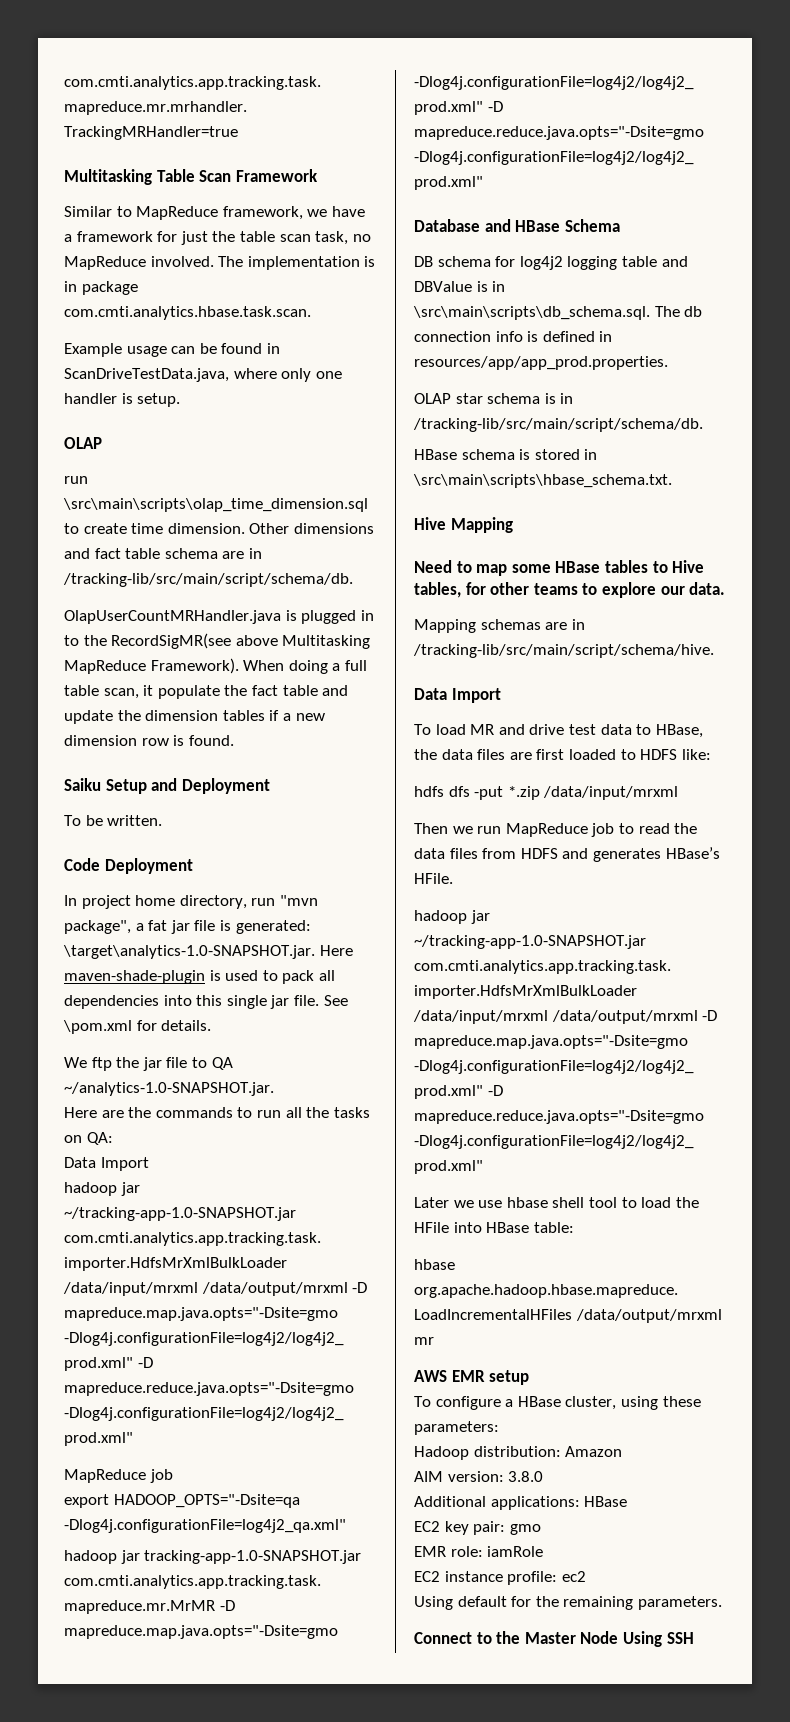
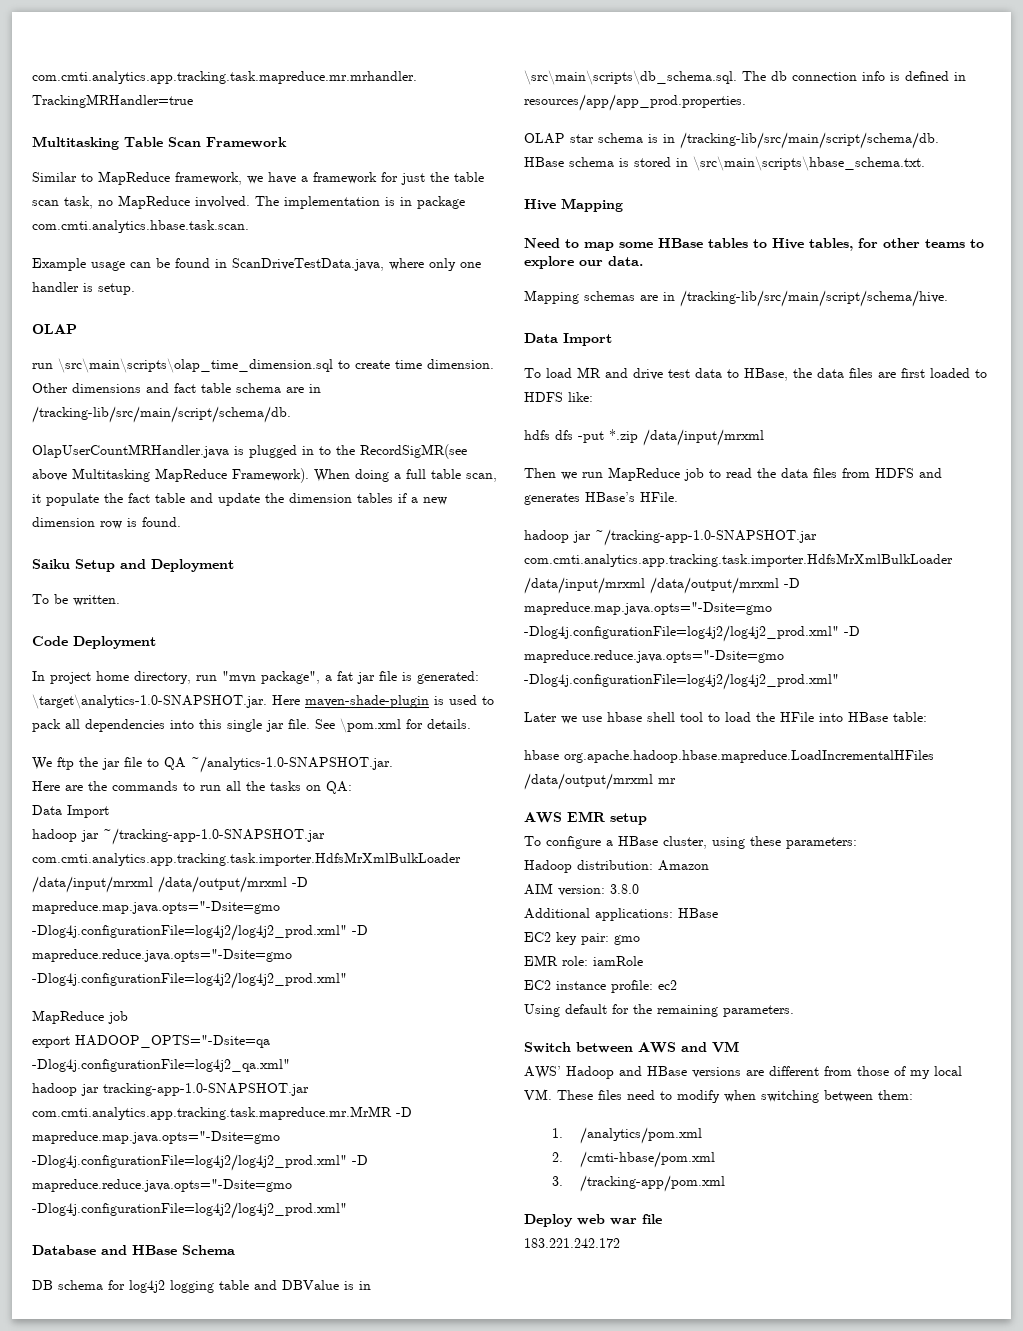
- Connect to the Master Node Using SSH
+ Switch between AWS and VM
+ AWS’ Hadoop and HBase versions are different from those of my local VM. These files need to modify when switching between them:
+ 1. /analytics/pom.xml
+ 2. /cmti-hbase/pom.xml
+ 3. /tracking-app/pom.xml
+ Deploy web war file
+ 183.221.242.172

